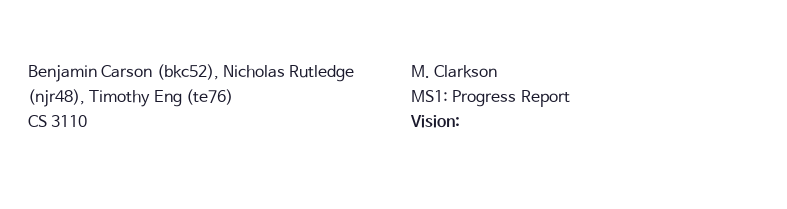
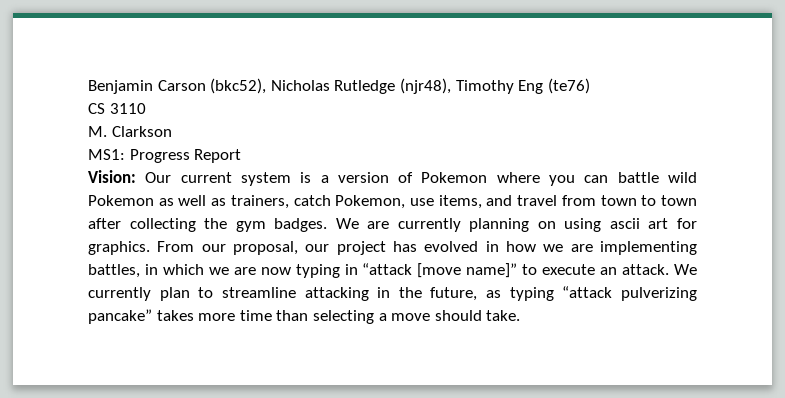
- Vision:
+ Vision: Our current system is a version of Pokemon where you can battle wild Pokemon as well as trainers, catch Pokemon, use items, and travel from town to town after collecting the gym badges. We are currently planning on using ascii art for graphics. From our proposal, our project has evolved in how we are implementing battles, in which we are now typing in “attack [move name]” to execute an attack. We currently plan to streamline attacking in the future, as typing “attack pulverizing pancake” takes more time than selecting a move should take.

